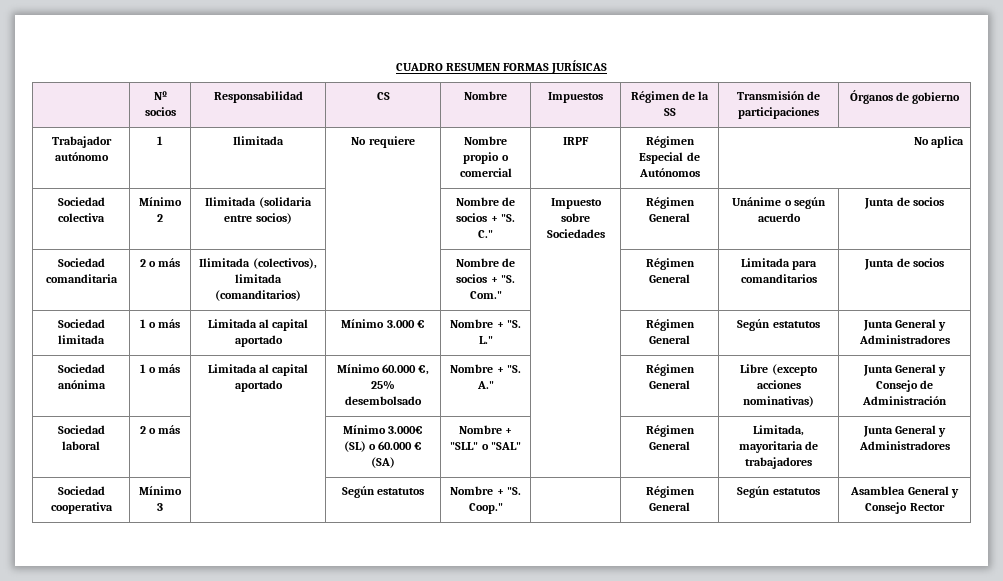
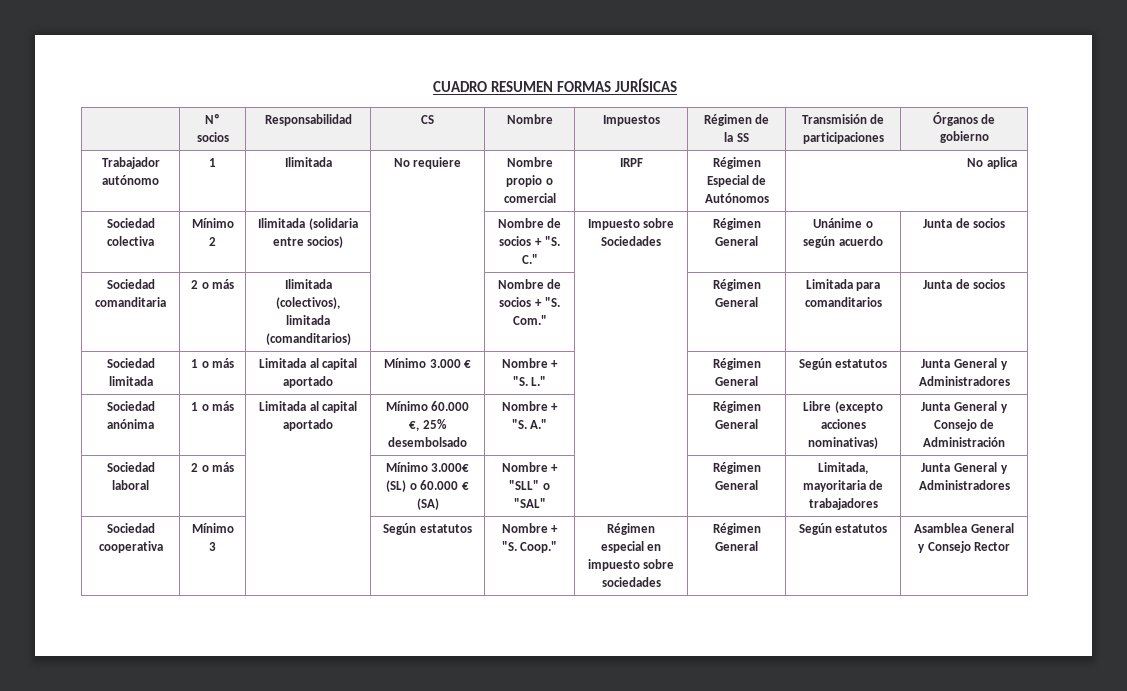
- Sociedad cooperativa | Mínimo 3 | | Según estatutos | Nombre + "S. Coop." | | Régimen General | Según estatutos | Asamblea General y Consejo Rector
+ Sociedad cooperativa | Mínimo 3 | | Según estatutos | Nombre + "S. Coop." | Régimen especial en impuesto sobre sociedades | Régimen General | Según estatutos | Asamblea General y Consejo Rector

